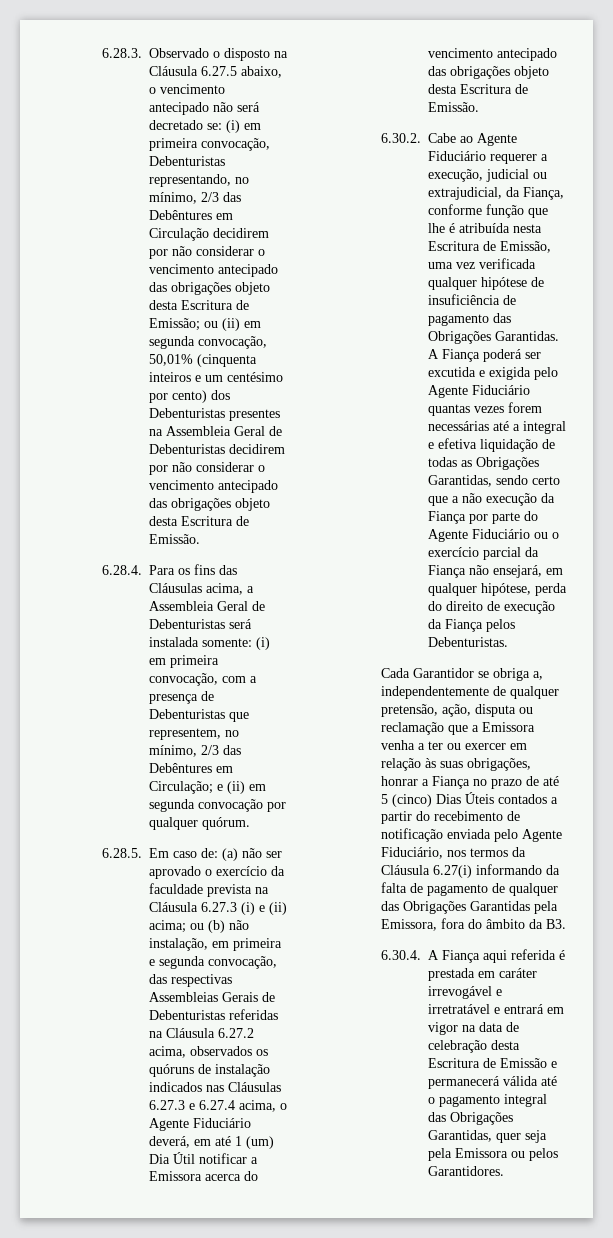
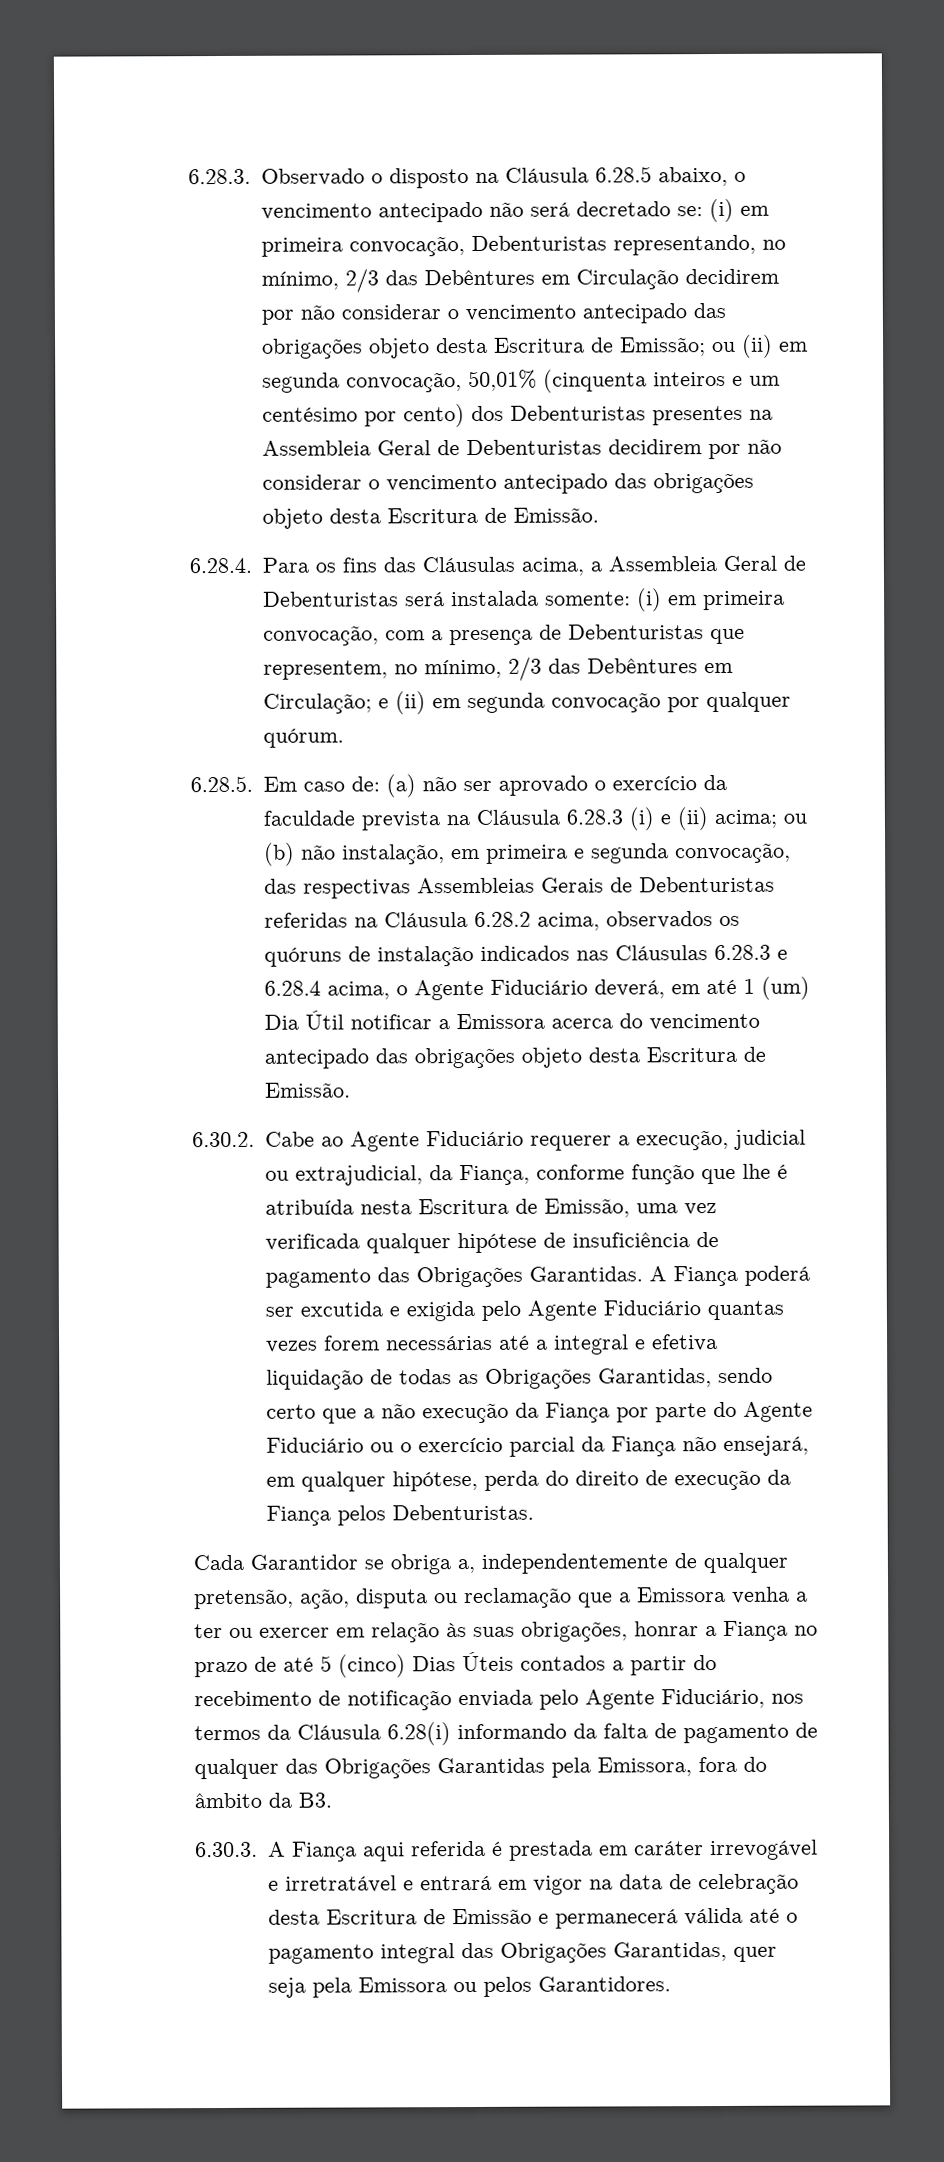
- 6.28.3. Observado o disposto na Cláusula 6.27.5 abaixo, o vencimento antecipado não será decretado se:
+ 6.28.3. Observado o disposto na Cláusula 6.28.5 abaixo, o vencimento antecipado não será decretado se:
- (a) não ser aprovado o exercício da faculdade prevista na Cláusula 6.27.3 (i) e (ii) acima;
+ (a) não ser aprovado o exercício da faculdade prevista na Cláusula 6.28.3 (i) e (ii) acima;
- ou (b) não instalação, em primeira e segunda convocação, das respectivas Assembleias Gerais de Debenturistas referidas na Cláusula 6.27.2 acima, observados os quóruns de instalação indicados nas Cláusulas 6.27.3 e 6.27.4 acima, o Agente Fiduciário deverá, em até 1 (um) Dia Útil notificar a Emissora acerca do vencimento antecipado das obrigações objeto desta Escritura de Emissão.
+ ou (b) não instalação, em primeira e segunda convocação, das respectivas Assembleias Gerais de Debenturistas referidas na Cláusula 6.28.2 acima, observados os quóruns de instalação indicados nas Cláusulas 6.28.3 e 6.28.4 acima, o Agente Fiduciário deverá, em até 1 (um) Dia Útil notificar a Emissora acerca do vencimento antecipado das obrigações objeto desta Escritura de Emissão.
- Cada Garantidor se obriga a, independentemente de qualquer pretensão, ação, disputa ou reclamação que a Emissora venha a ter ou exercer em relação às suas obrigações, honrar a Fiança no prazo de até 5 (cinco) Dias Úteis contados a partir do recebimento de notificação enviada pelo Agente Fiduciário, nos termos da Cláusula 6.27(i) informando da falta de pagamento de qualquer das Obrigações Garantidas pela Emissora, fora do âmbito da B3.
+ Cada Garantidor se obriga a, independentemente de qualquer pretensão, ação, disputa ou reclamação que a Emissora venha a ter ou exercer em relação às suas obrigações, honrar a Fiança no prazo de até 5 (cinco) Dias Úteis contados a partir do recebimento de notificação enviada pelo Agente Fiduciário, nos termos da Cláusula 6.28(i) informando da falta de pagamento de qualquer das Obrigações Garantidas pela Emissora, fora do âmbito da B3.
- 6.30.4. A Fiança aqui referida é prestada em caráter irrevogável e irretratável e entrará em vigor na data de celebração desta Escritura de Emissão e permanecerá válida até o pagamento integral das Obrigações Garantidas, quer seja pela Emissora ou pelos Garantidores.
+ 6.30.3. A Fiança aqui referida é prestada em caráter irrevogável e irretratável e entrará em vigor na data de celebração desta Escritura de Emissão e permanecerá válida até o pagamento integral das Obrigações Garantidas, quer seja pela Emissora ou pelos Garantidores.

